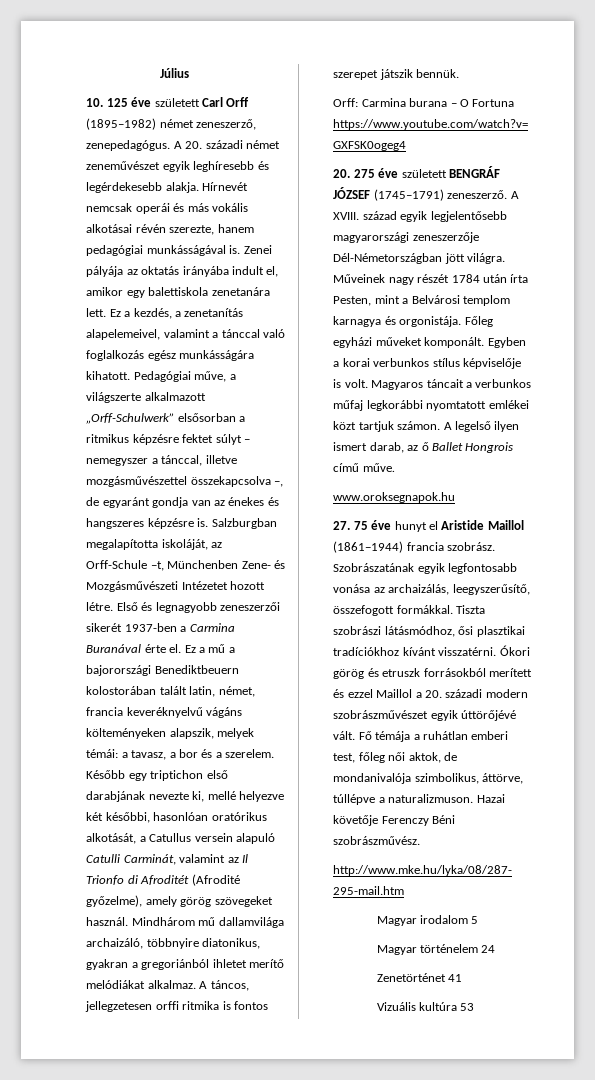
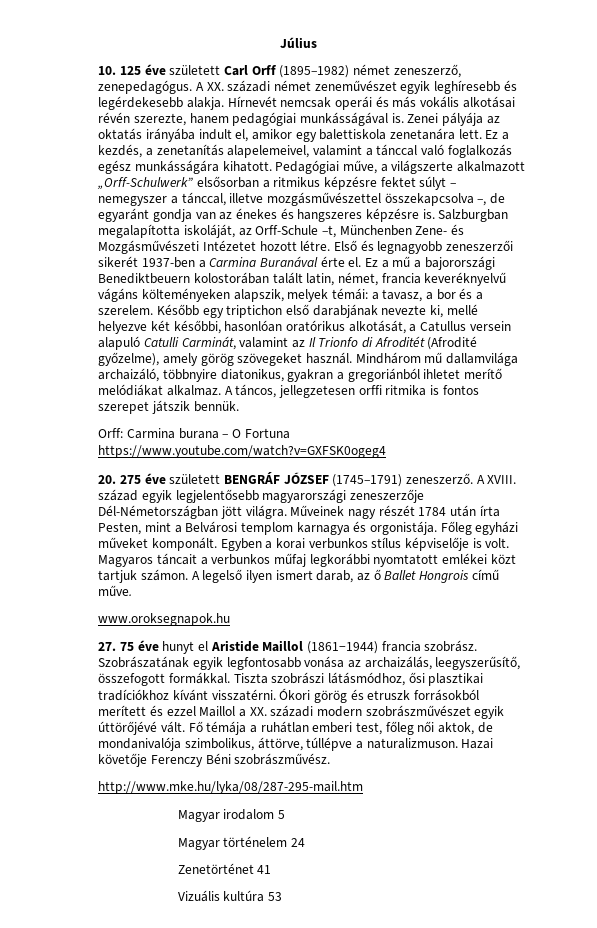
- A 20. századi német zeneművészet egyik leghíresebb és legérdekesebb alakja.
+ A XX. századi német zeneművészet egyik leghíresebb és legérdekesebb alakja.
- Ókori görög és etruszk forrásokból merített és ezzel Maillol a 20. századi modern szobrászművészet egyik úttörőjévé vált.
+ Ókori görög és etruszk forrásokból merített és ezzel Maillol a XX. századi modern szobrászművészet egyik úttörőjévé vált.

